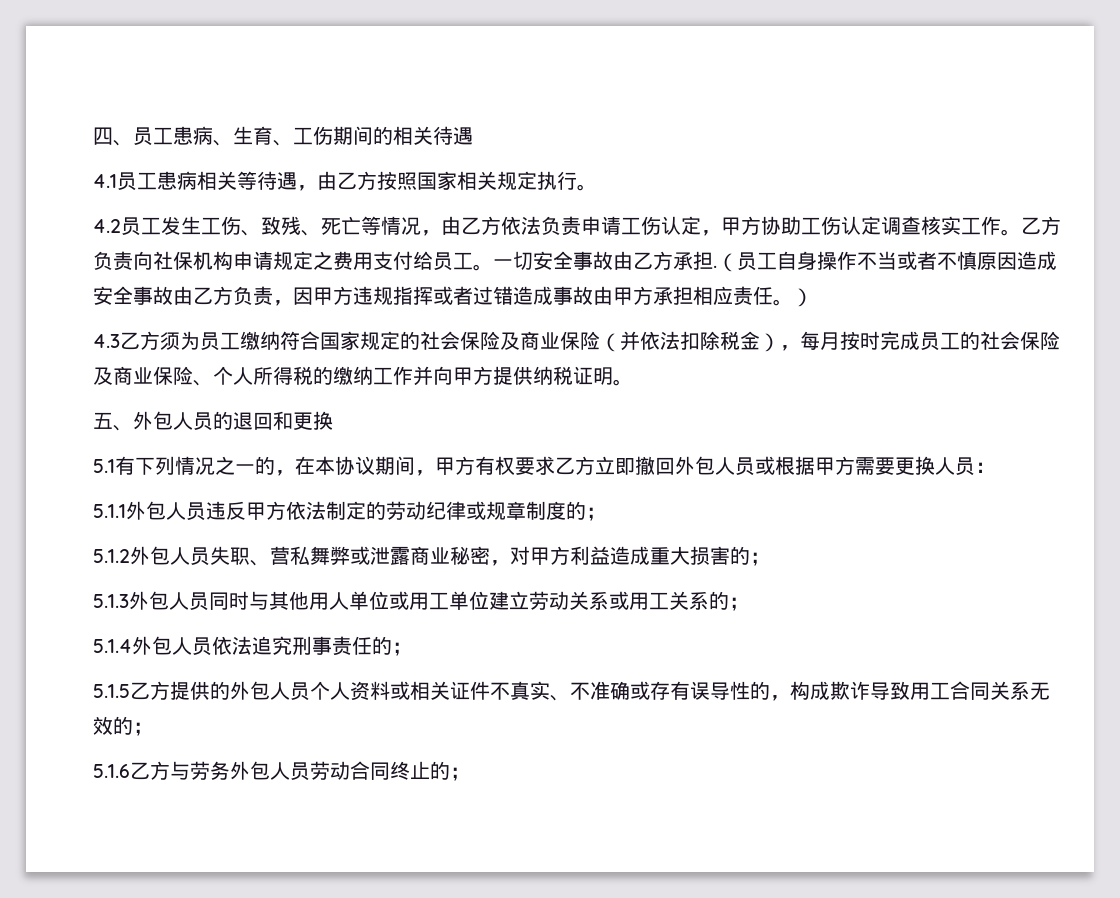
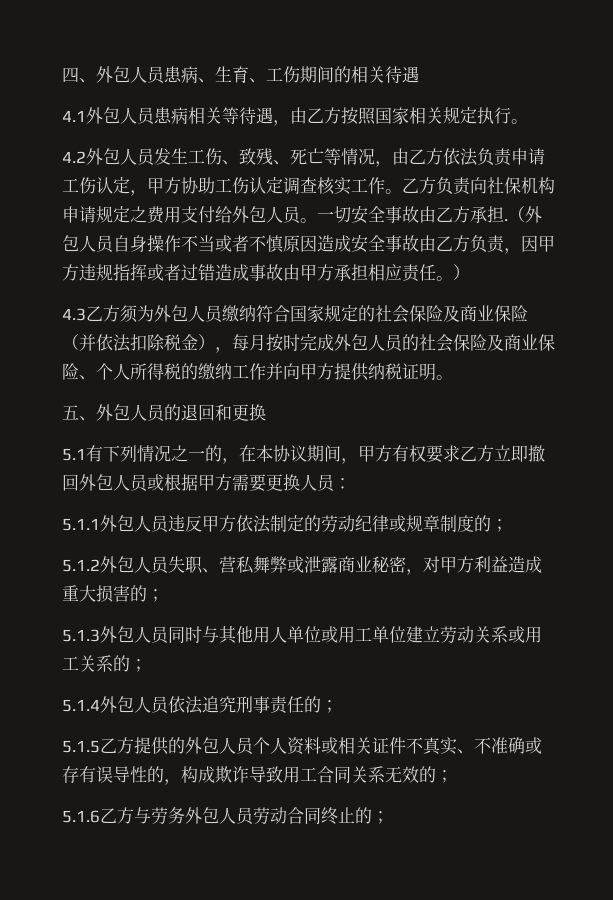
- 四、员工患病、生育、工伤期间的相关待遇
+ 四、外包人员患病、生育、工伤期间的相关待遇
- 4.1员工患病相关等待遇，由乙方按照国家相关规定执行。
+ 4.1外包人员患病相关等待遇，由乙方按照国家相关规定执行。
- 4.2员工发生工伤、致残、死亡等情况，由乙方依法负责申请工伤认定，甲方协助工伤认定调查核实工作。
+ 4.2外包人员发生工伤、致残、死亡等情况，由乙方依法负责申请工伤认定，甲方协助工伤认定调查核实工作。
- 乙方负责向社保机构申请规定之费用支付给员工。
+ 乙方负责向社保机构申请规定之费用支付给外包人员。
- （员工自身操作不当或者不慎原因造成安全事故由乙方负责，因甲方违规指挥或者过错造成事故由甲方承担相应责任。）
+ （外包人员自身操作不当或者不慎原因造成安全事故由乙方负责，因甲方违规指挥或者过错造成事故由甲方承担相应责任。）
- 4.3乙方须为员工缴纳符合国家规定的社会保险及商业保险（并依法扣除税金），每月按时完成员工的社会保险及商业保险、个人所得税的缴纳工作并向甲方提供纳税证明。
+ 4.3乙方须为外包人员缴纳符合国家规定的社会保险及商业保险（并依法扣除税金），每月按时完成外包人员的社会保险及商业保险、个人所得税的缴纳工作并向甲方提供纳税证明。

